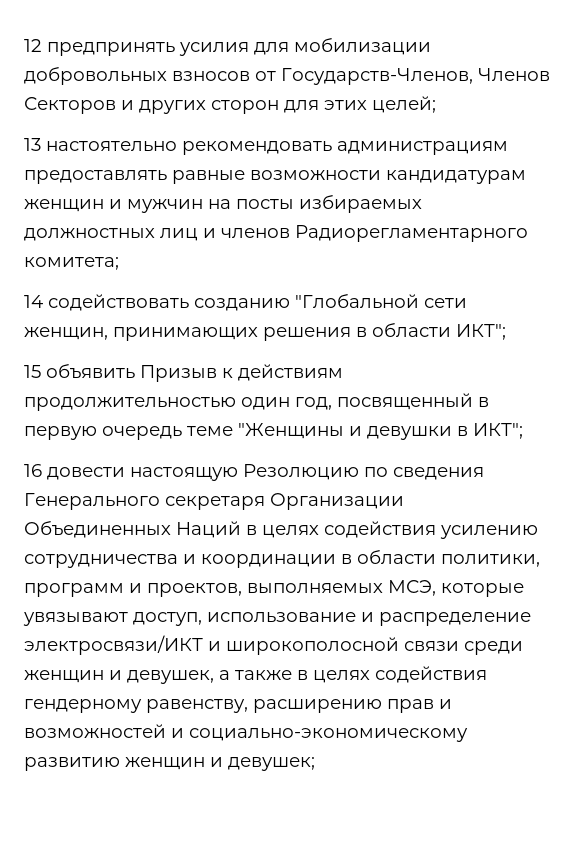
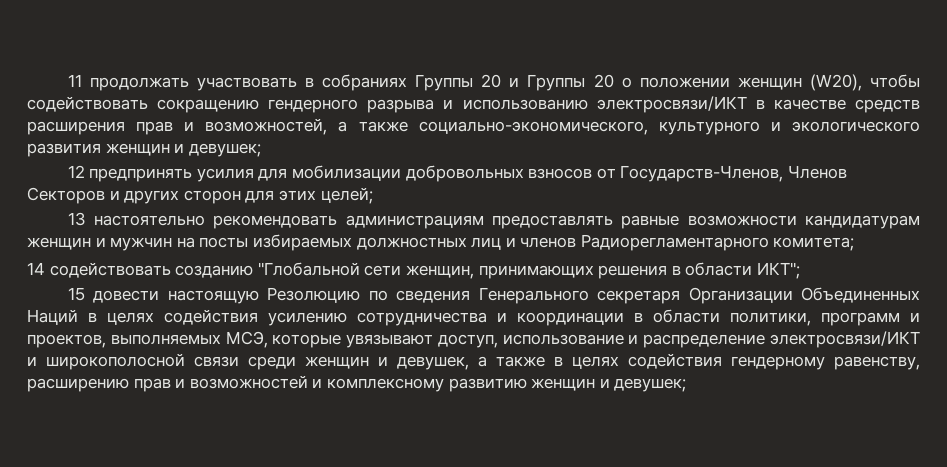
+ 11 продолжать участвовать в собраниях Группы 20 и Группы 20 о положении женщин (W20), чтобы содействовать сокращению гендерного разрыва и использованию электросвязи/ИКТ в качестве средств расширения прав и возможностей, а также социально-экономического, культурного и экологического развития женщин и девушек;
- 15 объявить Призыв к действиям продолжительностью один год, посвященный в первую очередь теме "Женщины и девушки в ИКТ";
- 16 довести настоящую Резолюцию по сведения Генерального секретаря Организации Объединенных Наций в целях содействия усилению сотрудничества и координации в области политики, программ и проектов, выполняемых МСЭ, которые увязывают доступ, использование и распределение электросвязи/ИКТ и широкополосной связи среди женщин и девушек, а также в целях содействия гендерному равенству, расширению прав и возможностей и социально-экономическому развитию женщин и девушек;
+ 15 довести настоящую Резолюцию по сведения Генерального секретаря Организации Объединенных Наций в целях содействия усилению сотрудничества и координации в области политики, программ и проектов, выполняемых МСЭ, которые увязывают доступ, использование и распределение электросвязи/ИКТ и широкополосной связи среди женщин и девушек, а также в целях содействия гендерному равенству, расширению прав и возможностей и комплексному развитию женщин и девушек;

